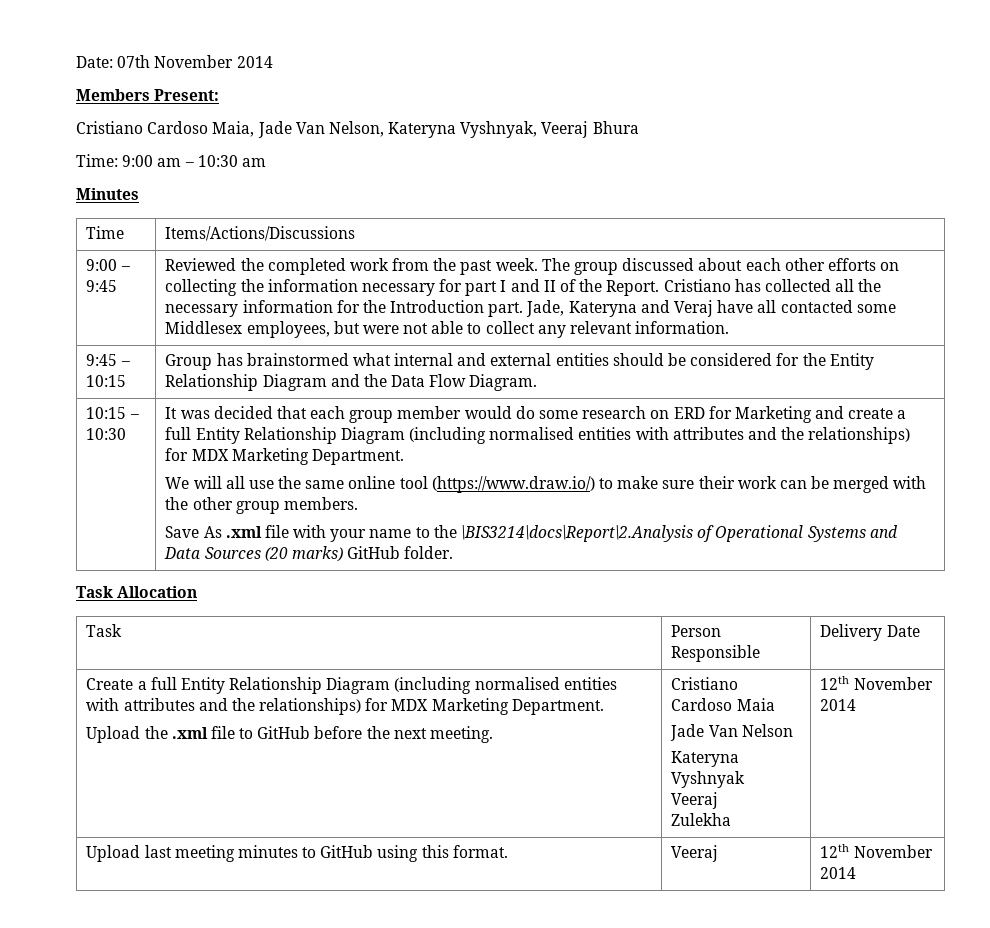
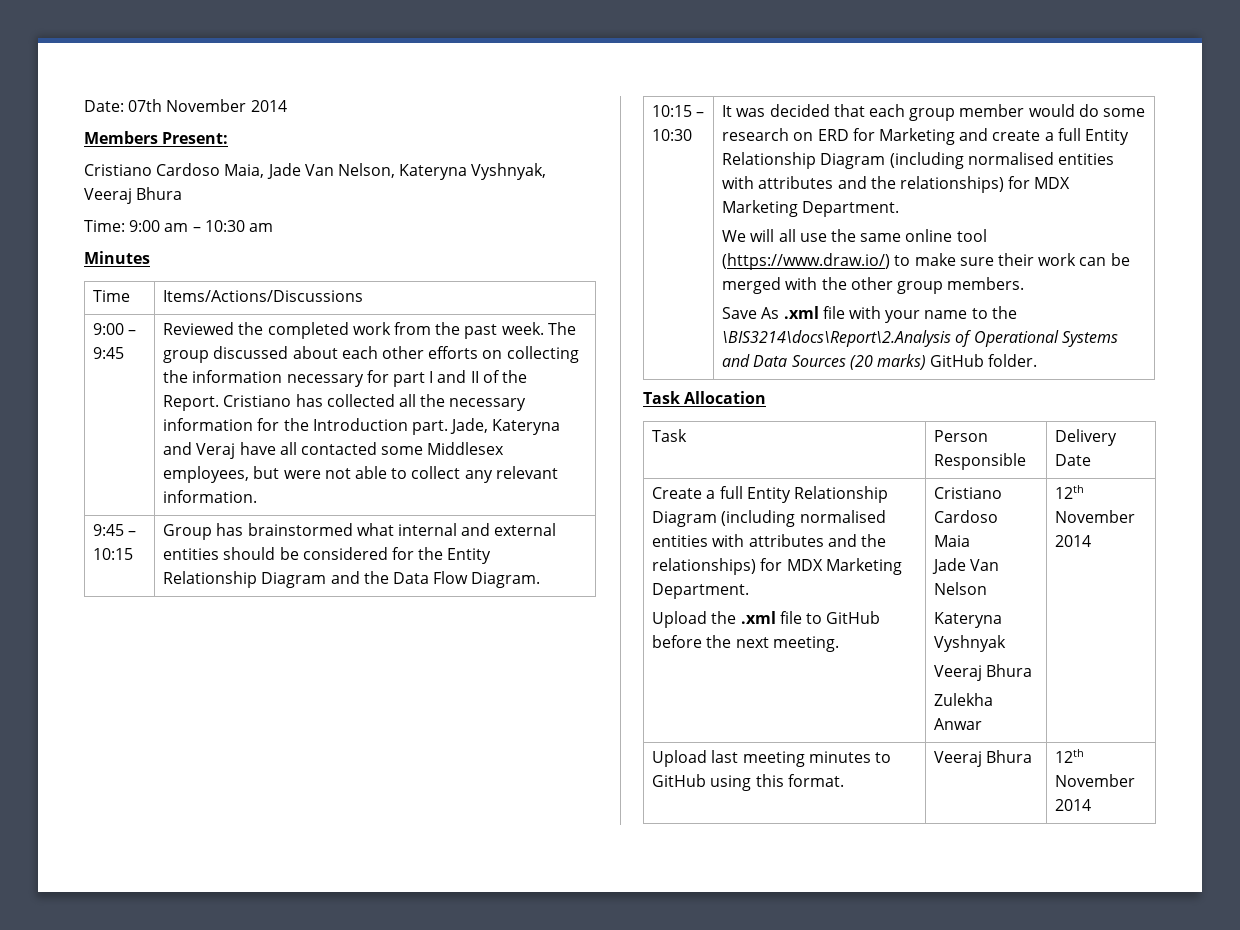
  Kateryna Vyshnyak
- Veeraj
+ Veeraj Bhura
- Zulekha
+ Zulekha Anwar
- Upload last meeting minutes to GitHub using this format. | Veeraj | 12th November 2014
+ Upload last meeting minutes to GitHub using this format. | Veeraj Bhura | 12th November 2014

